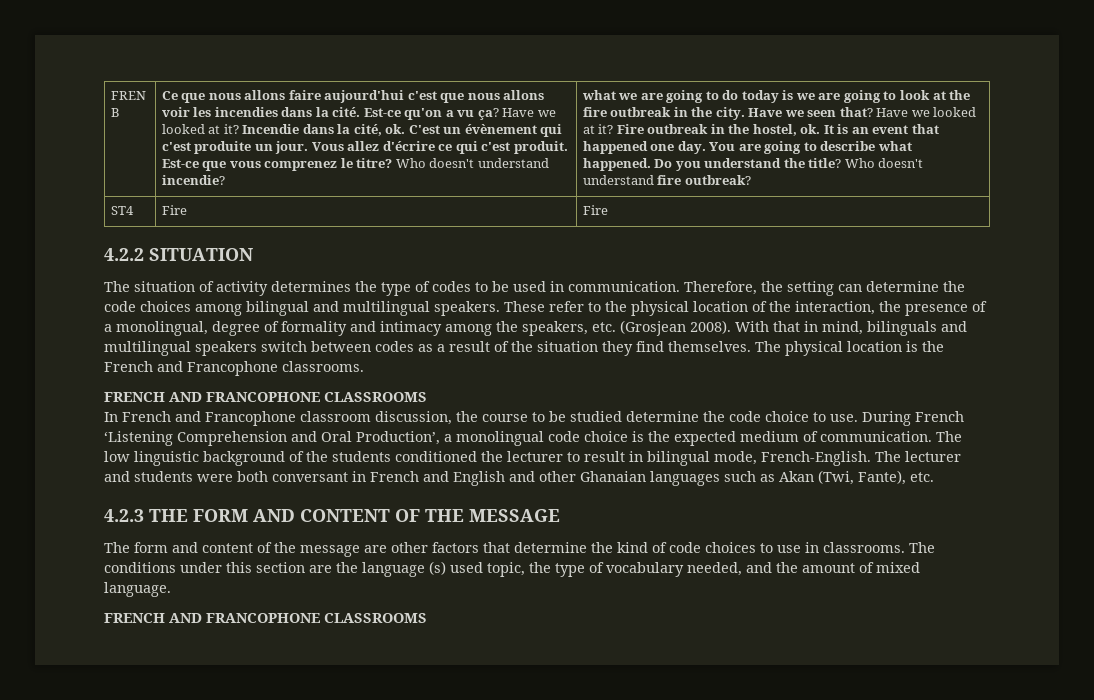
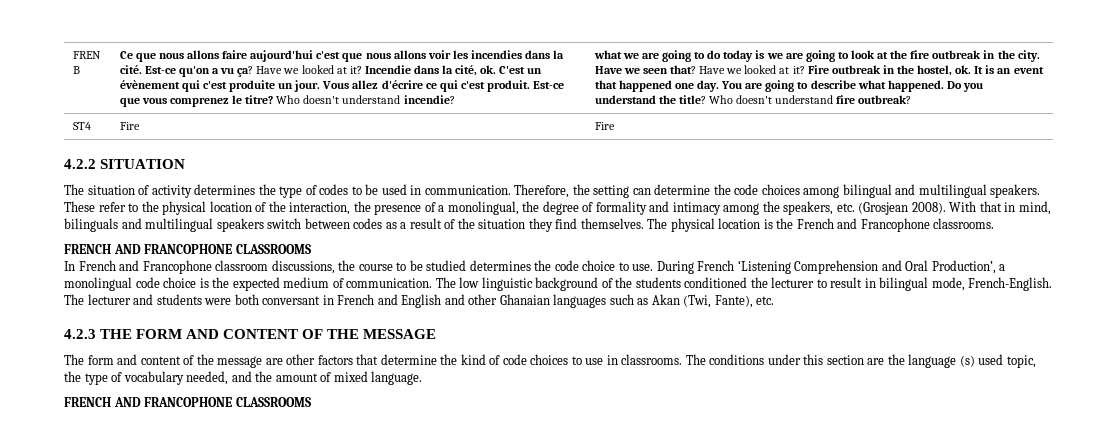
- These refer to the physical location of the interaction, the presence of a monolingual, degree of formality and intimacy among the speakers, etc. (Grosjean 2008).
+ These refer to the physical location of the interaction, the presence of a monolingual, the degree of formality and intimacy among the speakers, etc. (Grosjean 2008).
- In French and Francophone classroom discussion, the course to be studied determine the code choice to use.
+ In French and Francophone classroom discussions, the course to be studied determines the code choice to use.

